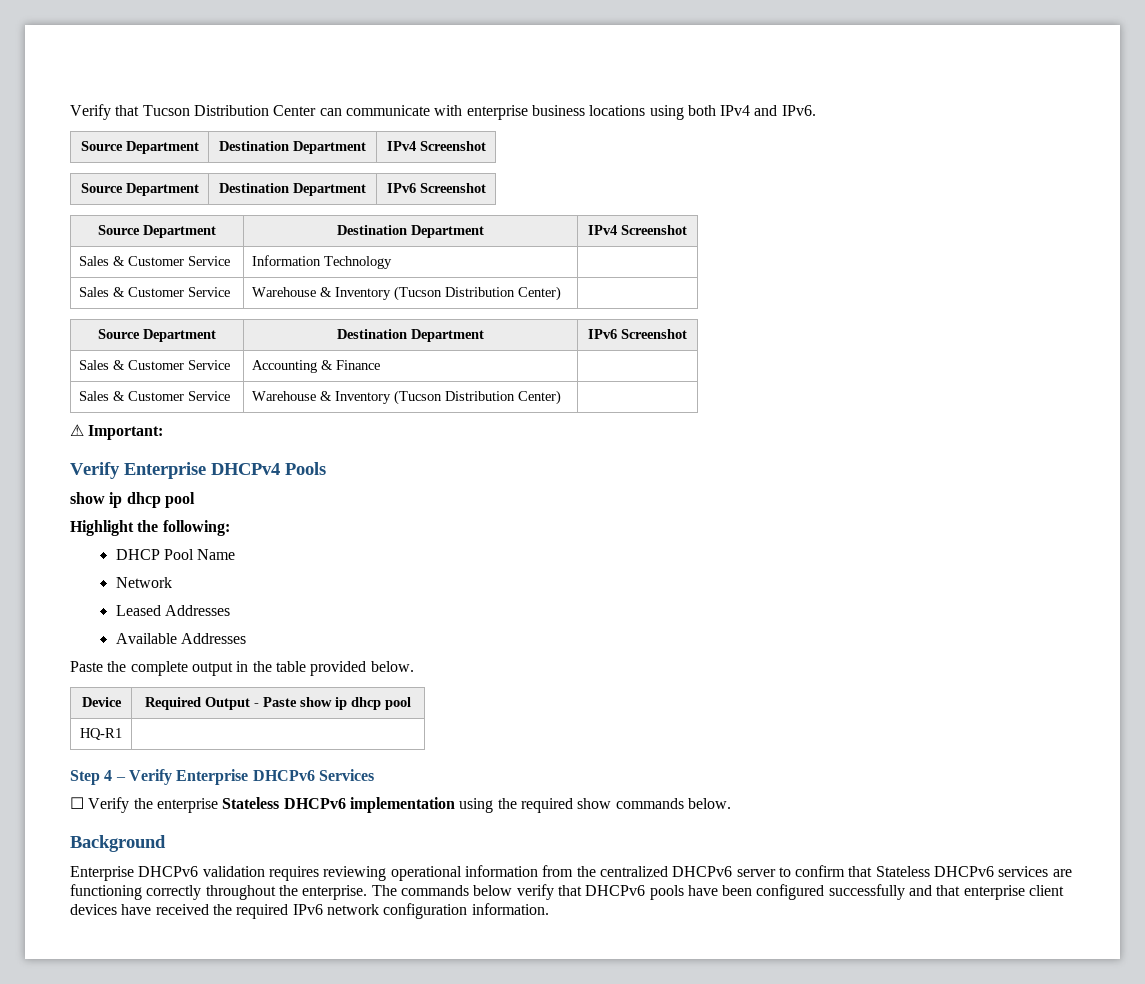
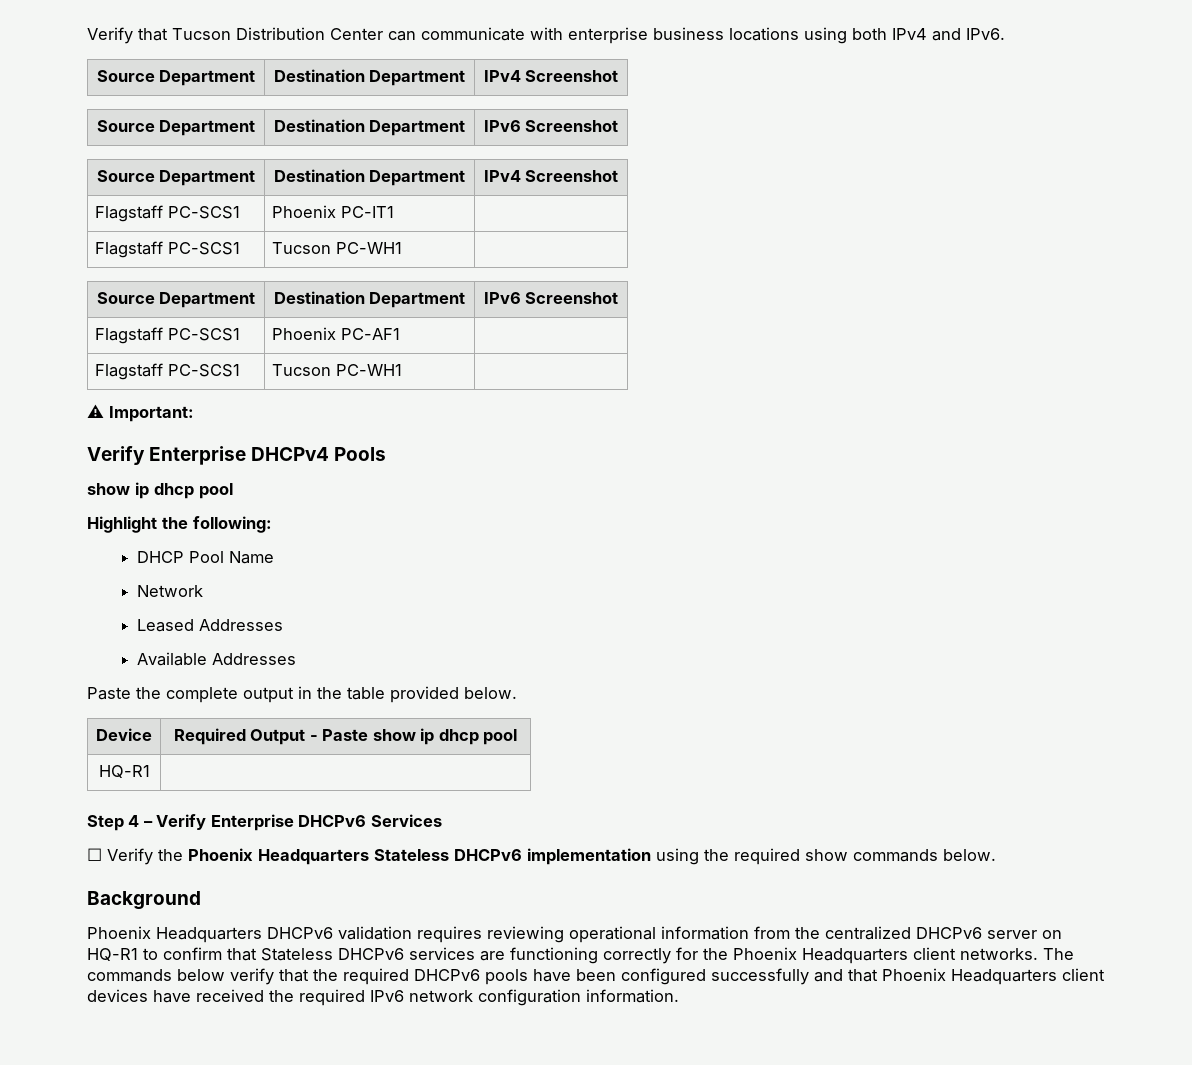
- Sales & Customer Service | Information Technology |
- Sales & Customer Service | Warehouse & Inventory (Tucson Distribution Center) |
+ Flagstaff PC-SCS1 | Phoenix PC-IT1 |
+ Flagstaff PC-SCS1 | Tucson PC-WH1 |
  Source Department | Destination Department | IPv6 Screenshot
- Sales & Customer Service | Accounting & Finance |
- Sales & Customer Service | Warehouse & Inventory (Tucson Distribution Center) |
+ Flagstaff PC-SCS1 | Phoenix PC-AF1 |
+ Flagstaff PC-SCS1 | Tucson PC-WH1 |
- ☐ Verify the enterprise Stateless DHCPv6 implementation using the required show commands below.
+ ☐ Verify the Phoenix Headquarters Stateless DHCPv6 implementation using the required show commands below.
- Enterprise DHCPv6 validation requires reviewing operational information from the centralized DHCPv6 server to confirm that Stateless DHCPv6 services are functioning correctly throughout the enterprise.
+ Phoenix Headquarters DHCPv6 validation requires reviewing operational information from the centralized DHCPv6 server on HQ-R1 to confirm that Stateless DHCPv6 services are functioning correctly for the Phoenix Headquarters client networks.
- The commands below verify that DHCPv6 pools have been configured successfully and that enterprise client devices have received the required IPv6 network configuration information.
+ The commands below verify that the required DHCPv6 pools have been configured successfully and that Phoenix Headquarters client devices have received the required IPv6 network configuration information.

